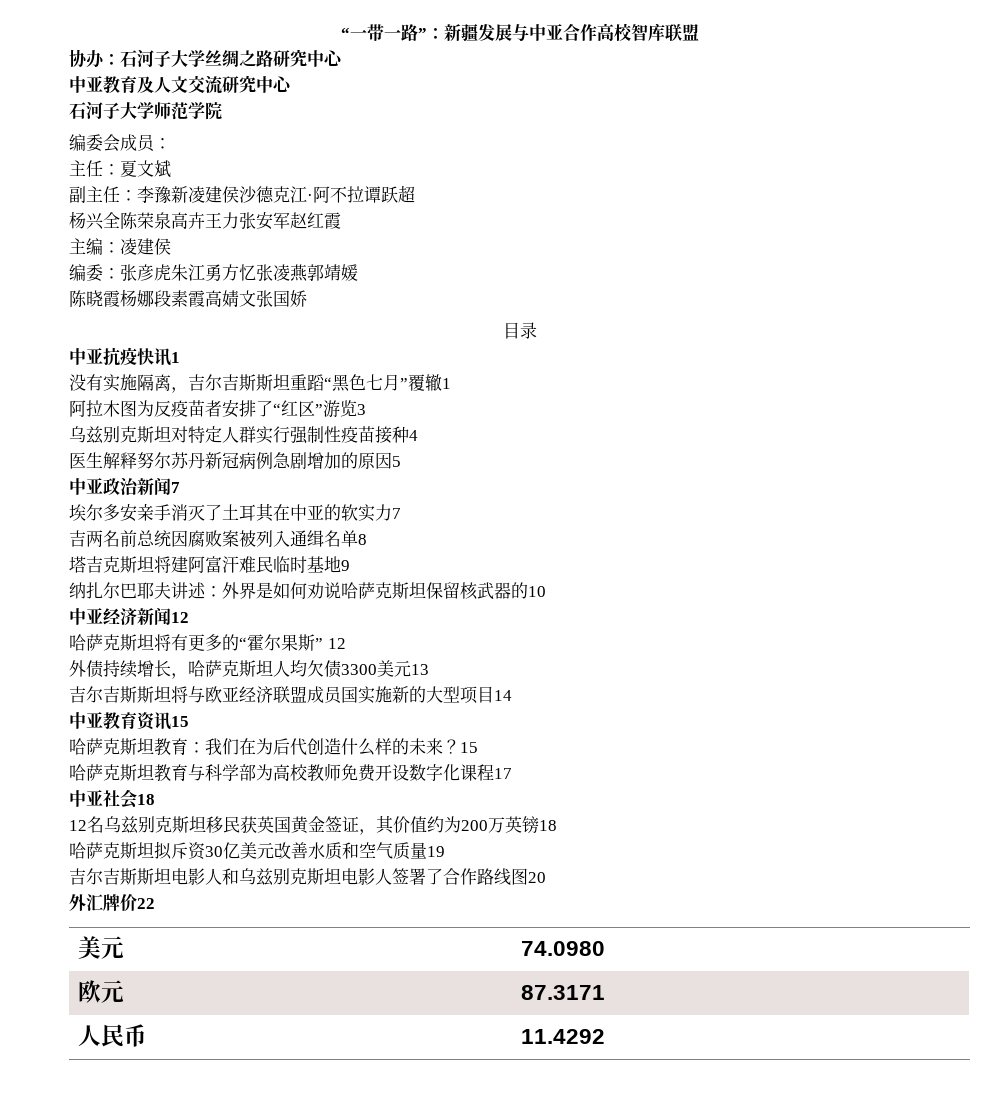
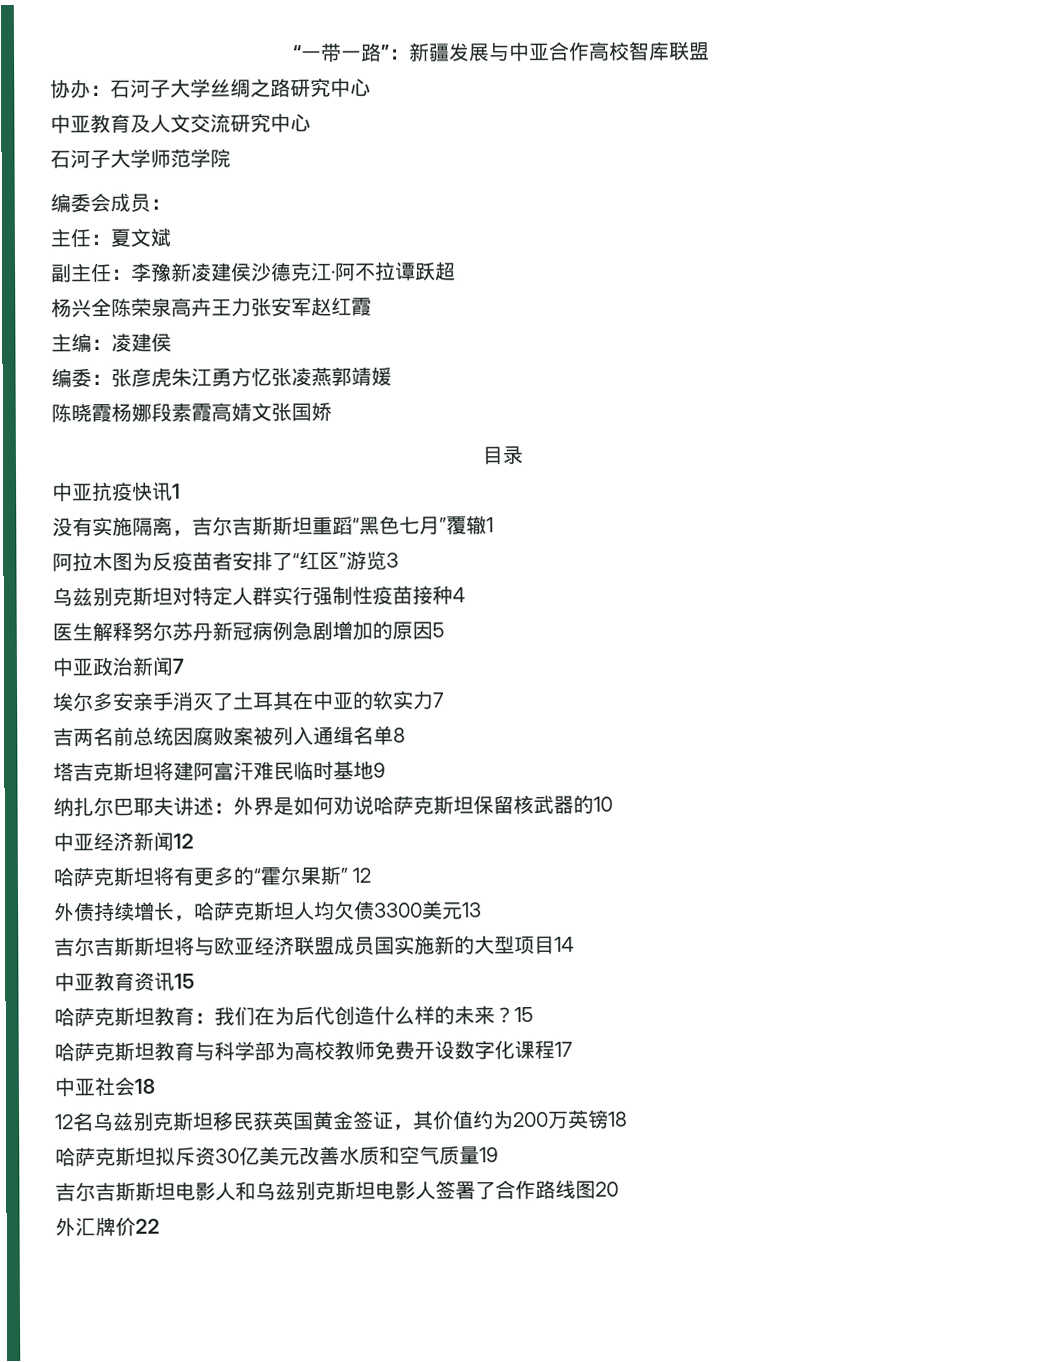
- 美元 | 74.0980
- 欧元 | 87.3171
- 人民币 | 11.4292

